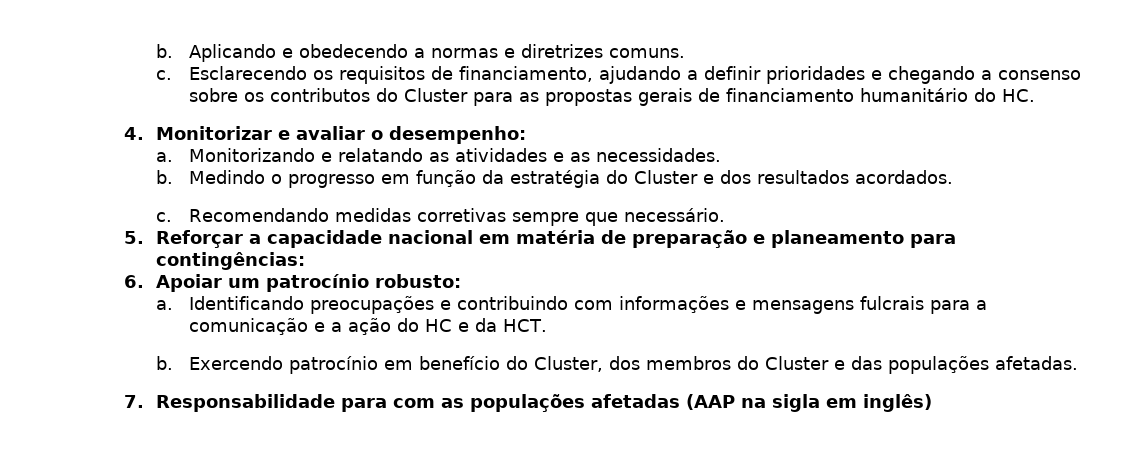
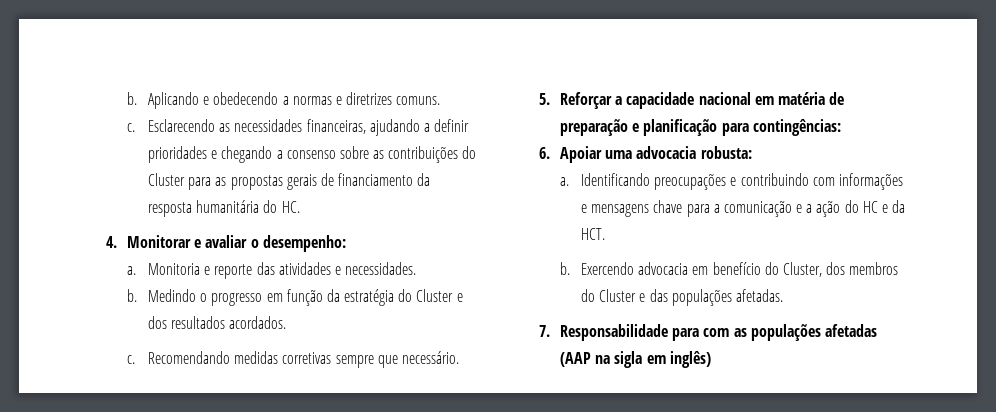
- Esclarecendo os requisitos de financiamento, ajudando a definir prioridades e chegando a consenso sobre os contributos do Cluster para as propostas gerais de financiamento humanitário do HC.
+ Esclarecendo as necessidades financeiras, ajudando a definir prioridades e chegando a consenso sobre as contribuições do Cluster para as propostas gerais de financiamento da resposta humanitária do HC.
- 4. Monitorizar e avaliar o desempenho:
+ 4. Monitorar e avaliar o desempenho:
- Monitorizando e relatando as atividades e as necessidades.
+ Monitoria e reporte das atividades e necessidades.
- 5. Reforçar a capacidade nacional em matéria de preparação e planeamento para contingências:
+ 5. Reforçar a capacidade nacional em matéria de preparação e planificação para contingências:
- 6. Apoiar um patrocínio robusto:
+ 6. Apoiar uma advocacia robusta:
- Identificando preocupações e contribuindo com informações e mensagens fulcrais para a comunicação e a ação do HC e da HCT.
+ Identificando preocupações e contribuindo com informações e mensagens chave para a comunicação e a ação do HC e da HCT.
- Exercendo patrocínio em benefício do Cluster, dos membros do Cluster e das populações afetadas.
+ Exercendo advocacia em benefício do Cluster, dos membros do Cluster e das populações afetadas.

